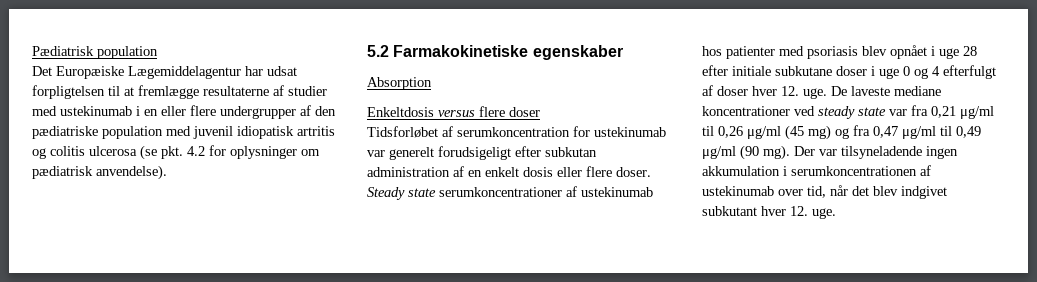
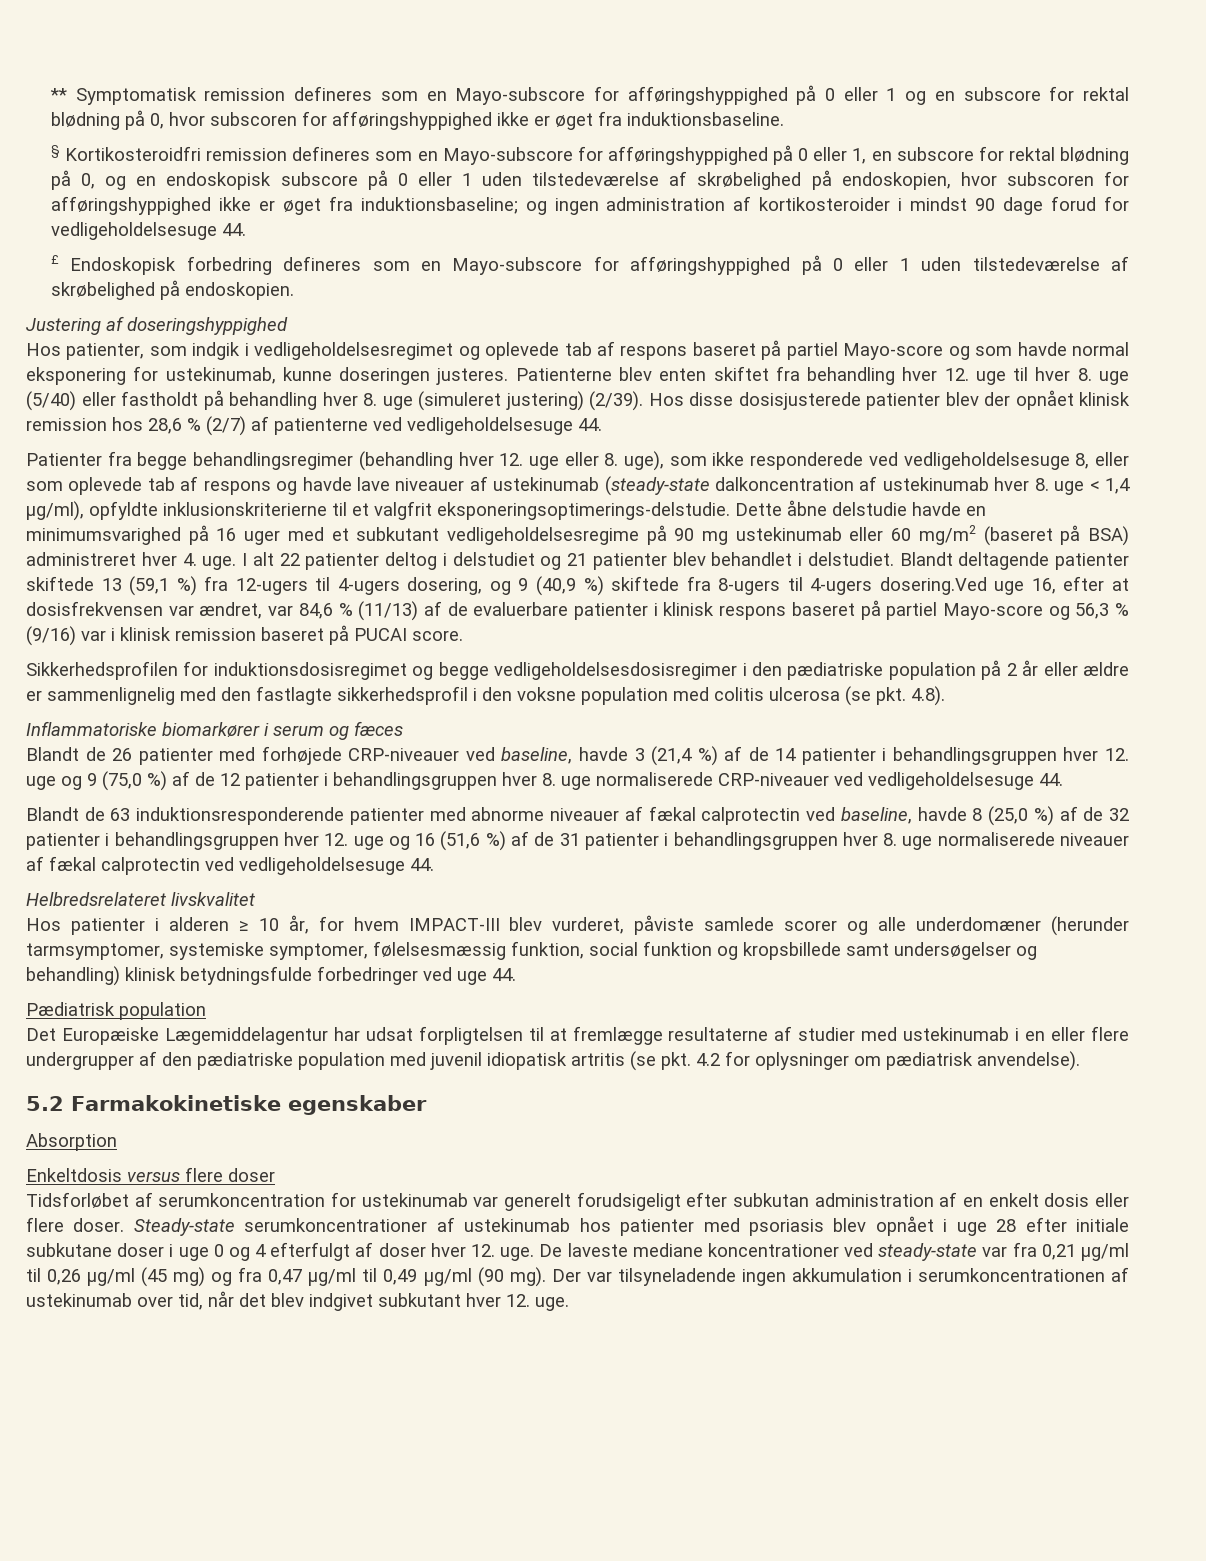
+ ** Symptomatisk remission defineres som en Mayo-subscore for afføringshyppighed på 0 eller 1 og en subscore for rektal blødning på 0, hvor subscoren for afføringshyppighed ikke er øget fra induktionsbaseline.
+ § Kortikosteroidfri remission defineres som en Mayo-subscore for afføringshyppighed på 0 eller 1, en subscore for rektal blødning på 0, og en endoskopisk subscore på 0 eller 1 uden tilstedeværelse af skrøbelighed på endoskopien, hvor subscoren for afføringshyppighed ikke er øget fra induktionsbaseline; og ingen administration af kortikosteroider i mindst 90 dage forud for vedligeholdelsesuge 44.
+ £ Endoskopisk forbedring defineres som en Mayo-subscore for afføringshyppighed på 0 eller 1 uden tilstedeværelse af skrøbelighed på endoskopien.
+ Justering af doseringshyppighed
+ Hos patienter, som indgik i vedligeholdelsesregimet og oplevede tab af respons baseret på partiel Mayo-score og som havde normal eksponering for ustekinumab, kunne doseringen justeres. Patienterne blev enten skiftet fra behandling hver 12. uge til hver 8. uge (5/40) eller fastholdt på behandling hver 8. uge (simuleret justering) (2/39). Hos disse dosisjusterede patienter blev der opnået klinisk remission hos 28,6 % (2/7) af patienterne ved vedligeholdelsesuge 44.
+ Patienter fra begge behandlingsregimer (behandling hver 12. uge eller 8. uge), som ikke responderede ved vedligeholdelsesuge 8, eller som oplevede tab af respons og havde lave niveauer af ustekinumab (steady-state dalkoncentration af ustekinumab hver 8. uge < 1,4 µg/ml), opfyldte inklusionskriterierne til et valgfrit eksponeringsoptimerings-delstudie. Dette åbne delstudie havde en minimumsvarighed på 16 uger med et subkutant vedligeholdelsesregime på 90 mg ustekinumab eller 60 mg/m2 (baseret på BSA) administreret hver 4. uge. I alt 22 patienter deltog i delstudiet og 21 patienter blev behandlet i delstudiet. Blandt deltagende patienter skiftede 13 (59,1 %) fra 12-ugers til 4-ugers dosering, og 9 (40,9 %) skiftede fra 8-ugers til 4-ugers dosering.Ved uge 16, efter at dosisfrekvensen var ændret, var 84,6 % (11/13) af de evaluerbare patienter i klinisk respons baseret på partiel Mayo-score og 56,3 % (9/16) var i klinisk remission baseret på PUCAI score.
+ Sikkerhedsprofilen for induktionsdosisregimet og begge vedligeholdelsesdosisregimer i den pædiatriske population på 2 år eller ældre er sammenlignelig med den fastlagte sikkerhedsprofil i den voksne population med colitis ulcerosa (se pkt. 4.8).
+ Inflammatoriske biomarkører i serum og fæces
+ Blandt de 26 patienter med forhøjede CRP-niveauer ved baseline, havde 3 (21,4 %) af de 14 patienter i behandlingsgruppen hver 12. uge og 9 (75,0 %) af de 12 patienter i behandlingsgruppen hver 8. uge normaliserede CRP-niveauer ved vedligeholdelsesuge 44.
+ Blandt de 63 induktionsresponderende patienter med abnorme niveauer af fækal calprotectin ved baseline, havde 8 (25,0 %) af de 32 patienter i behandlingsgruppen hver 12. uge og 16 (51,6 %) af de 31 patienter i behandlingsgruppen hver 8. uge normaliserede niveauer af fækal calprotectin ved vedligeholdelsesuge 44.
+ Helbredsrelateret livskvalitet
+ Hos patienter i alderen ≥ 10 år, for hvem IMPACT-III blev vurderet, påviste samlede scorer og alle underdomæner (herunder tarmsymptomer, systemiske symptomer, følelsesmæssig funktion, social funktion og kropsbillede samt undersøgelser og behandling) klinisk betydningsfulde forbedringer ved uge 44.
- Det Europæiske Lægemiddelagentur har udsat forpligtelsen til at fremlægge resultaterne af studier med ustekinumab i en eller flere undergrupper af den pædiatriske population med juvenil idiopatisk artritis og colitis ulcerosa (se pkt. 4.2 for oplysninger om pædiatrisk anvendelse).
+ Det Europæiske Lægemiddelagentur har udsat forpligtelsen til at fremlægge resultaterne af studier med ustekinumab i en eller flere undergrupper af den pædiatriske population med juvenil idiopatisk artritis (se pkt. 4.2 for oplysninger om pædiatrisk anvendelse).
- Steady state serumkoncentrationer af ustekinumab hos patienter med psoriasis blev opnået i uge 28 efter initiale subkutane doser i uge 0 og 4 efterfulgt af doser hver 12. uge.
+ Steady-state serumkoncentrationer af ustekinumab hos patienter med psoriasis blev opnået i uge 28 efter initiale subkutane doser i uge 0 og 4 efterfulgt af doser hver 12. uge.
- De laveste mediane koncentrationer ved steady state var fra 0,21 μg/ml til 0,26 μg/ml (45 mg) og fra 0,47 μg/ml til 0,49 μg/ml (90 mg).
+ De laveste mediane koncentrationer ved steady-state var fra 0,21 μg/ml til 0,26 μg/ml (45 mg) og fra 0,47 μg/ml til 0,49 μg/ml (90 mg).

